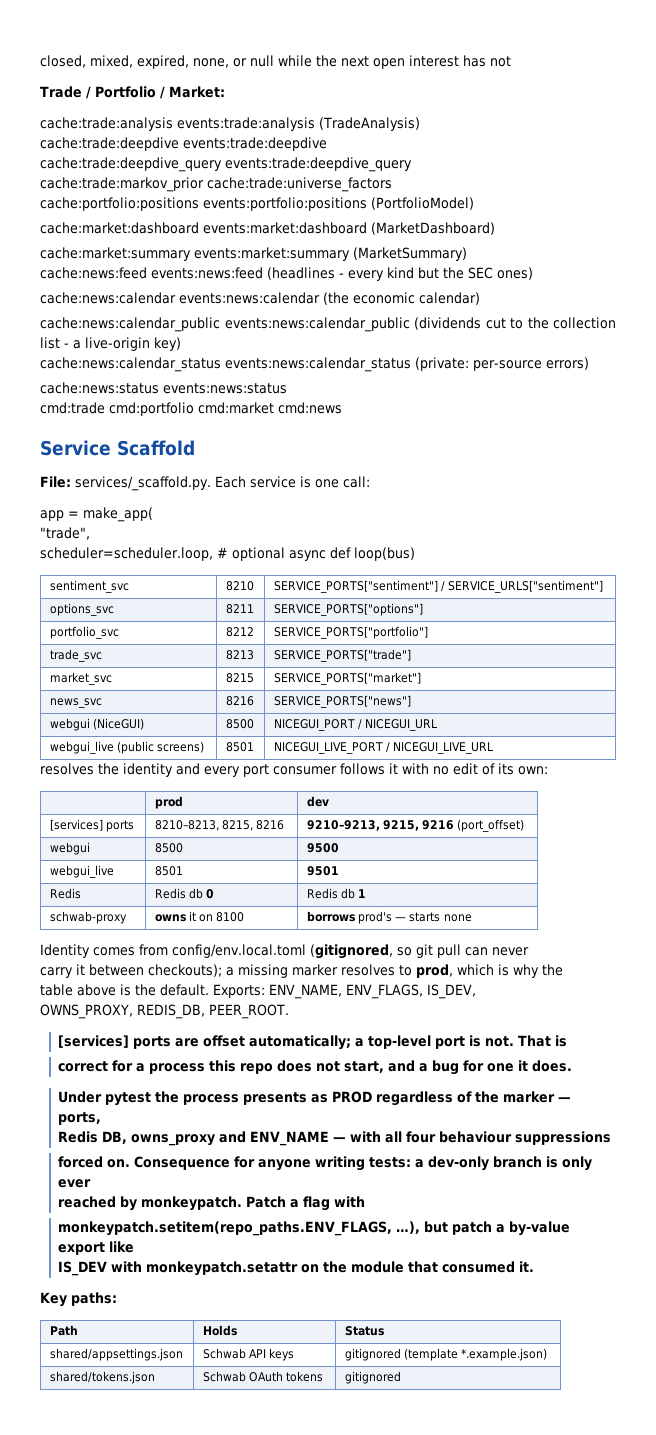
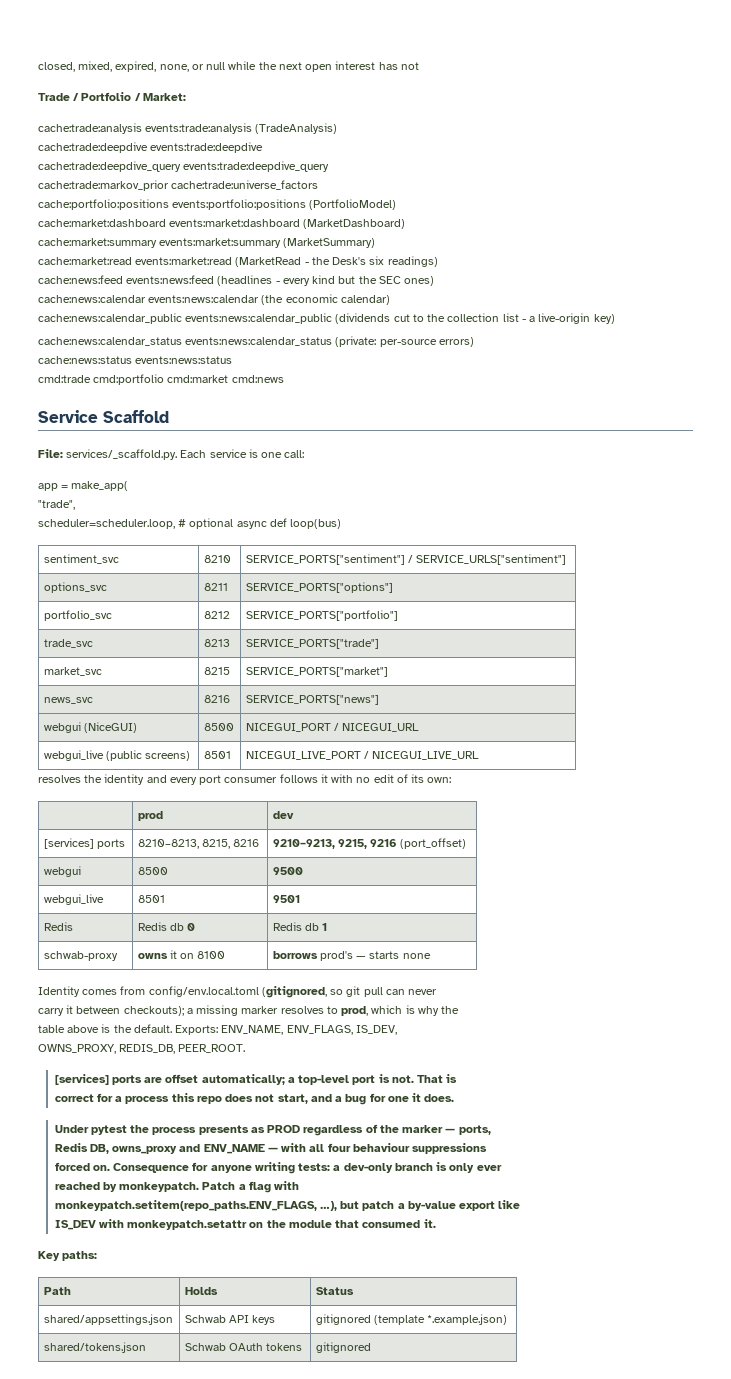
+ cache:market:read events:market:read (MarketRead - the Desk's six readings)

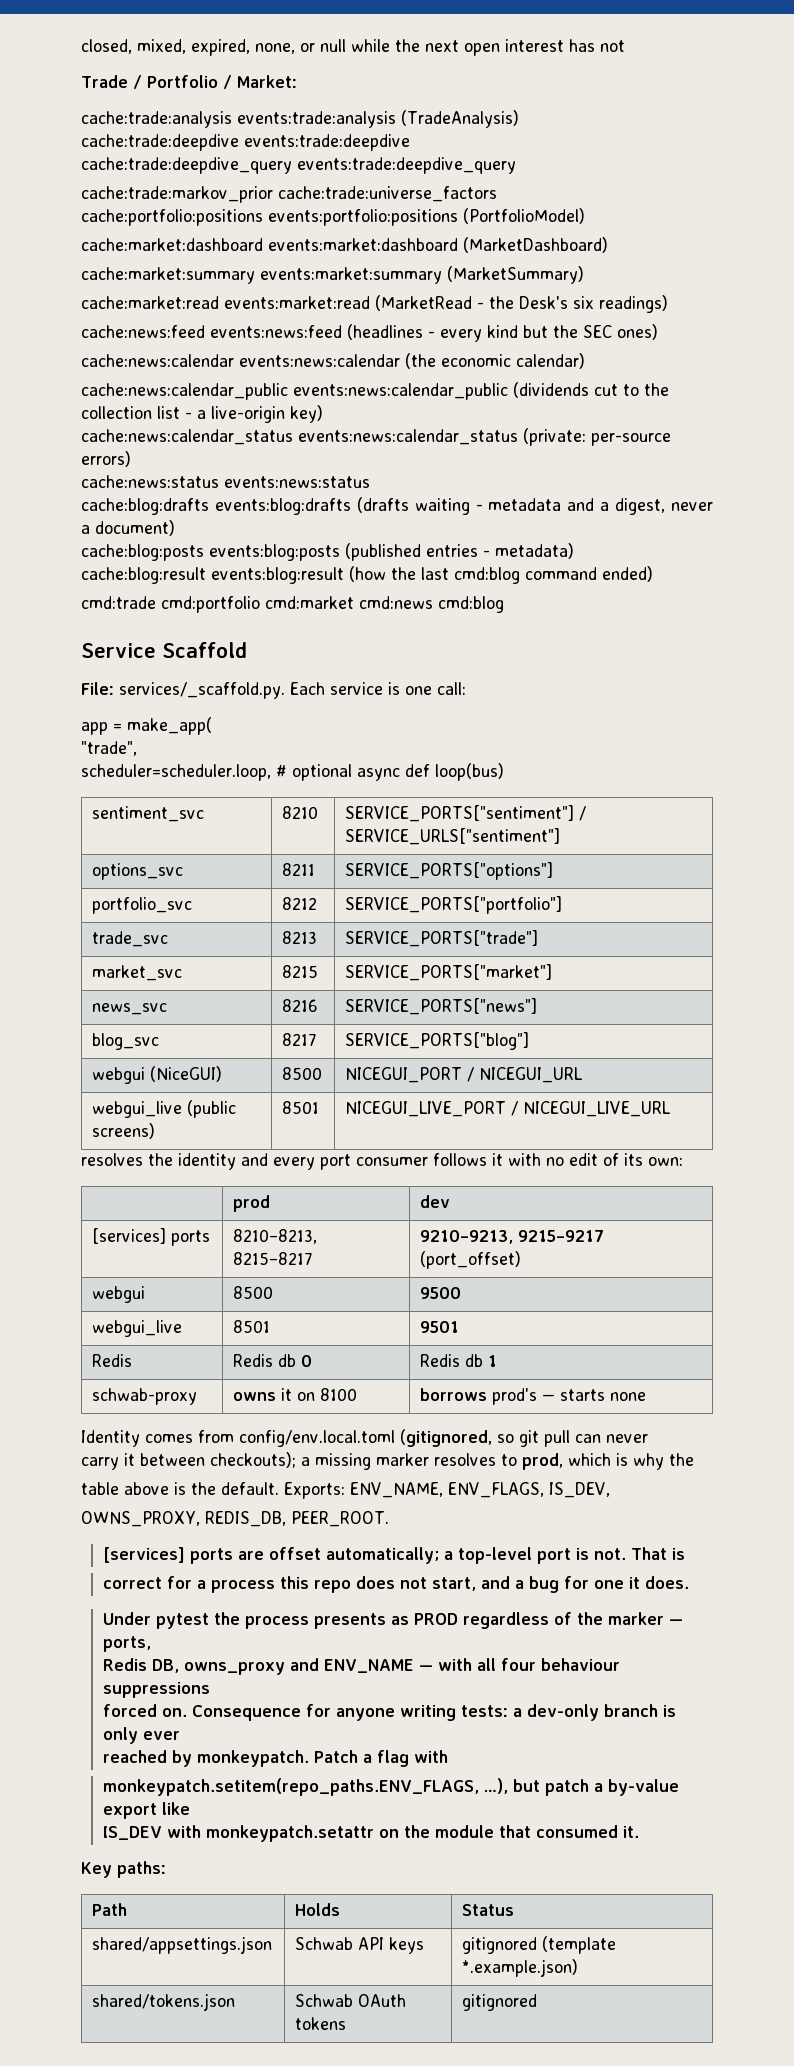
+ cache:blog:drafts events:blog:drafts (drafts waiting - metadata and a digest, never a document)
+ cache:blog:posts events:blog:posts (published entries - metadata)
+ cache:blog:result events:blog:result (how the last cmd:blog command ended)
- cmd:trade cmd:portfolio cmd:market cmd:news
+ cmd:trade cmd:portfolio cmd:market cmd:news cmd:blog
+ blog_svc | 8217 | SERVICE_PORTS["blog"]
- [services] ports | 8210–8213, 8215, 8216 | 9210–9213, 9215, 9216 (port_offset)
+ [services] ports | 8210–8213, 8215–8217 | 9210–9213, 9215–9217 (port_offset)

